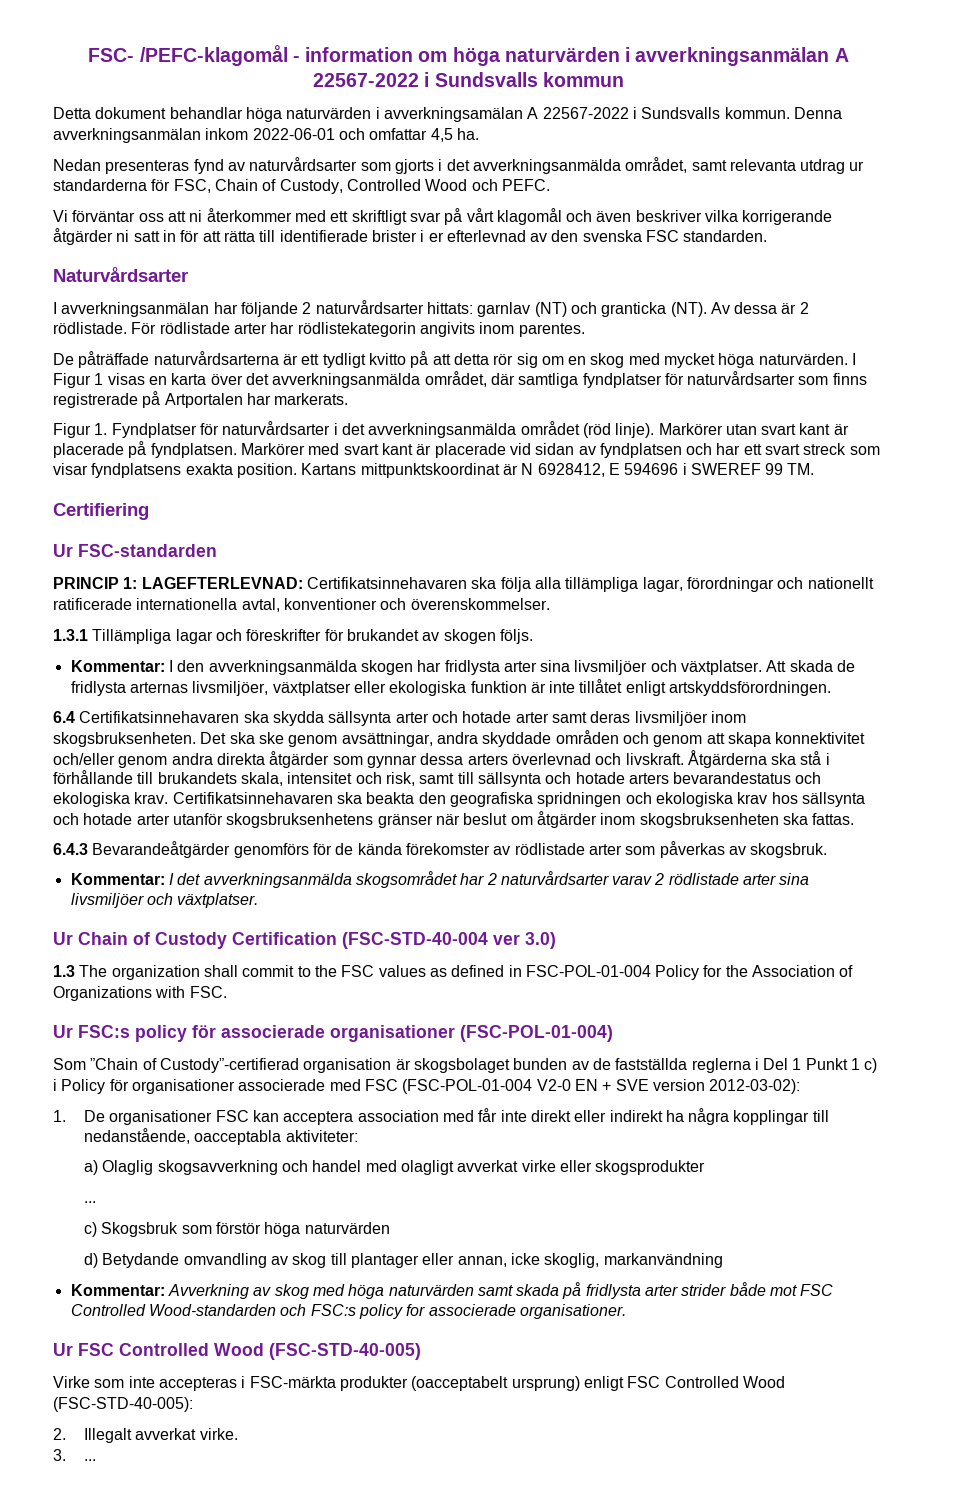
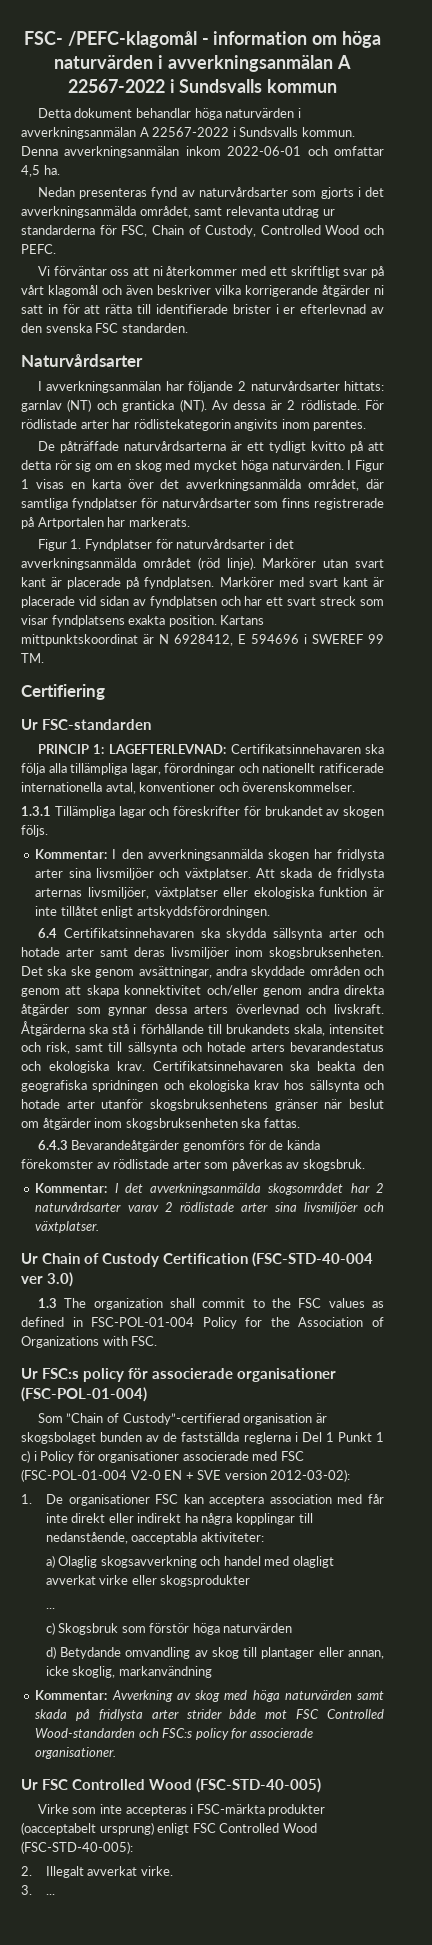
- Detta dokument behandlar höga naturvärden i avverkningsamälan A 22567-2022 i Sundsvalls kommun.
+ Detta dokument behandlar höga naturvärden i avverkningsanmälan A 22567-2022 i Sundsvalls kommun.

